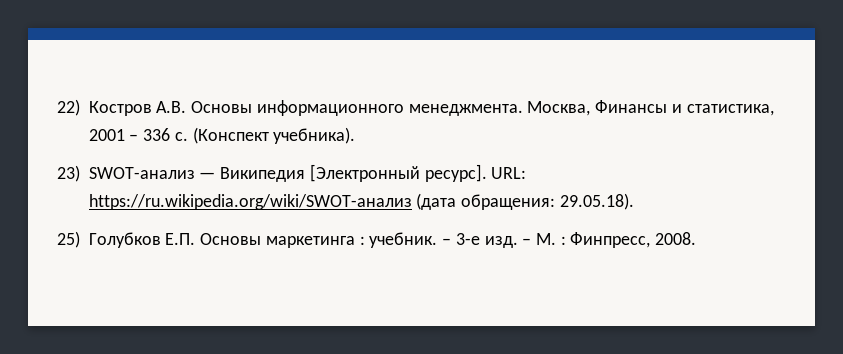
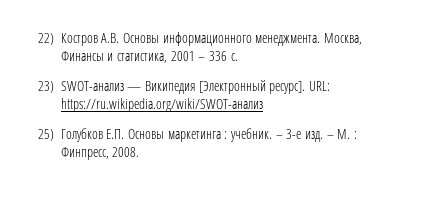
- (Конспект учебника).
- URL: https://ru.wikipedia.org/wiki/SWOT-анализ (дата обращения: 29.05.18).
+ URL: https://ru.wikipedia.org/wiki/SWOT-анализ

